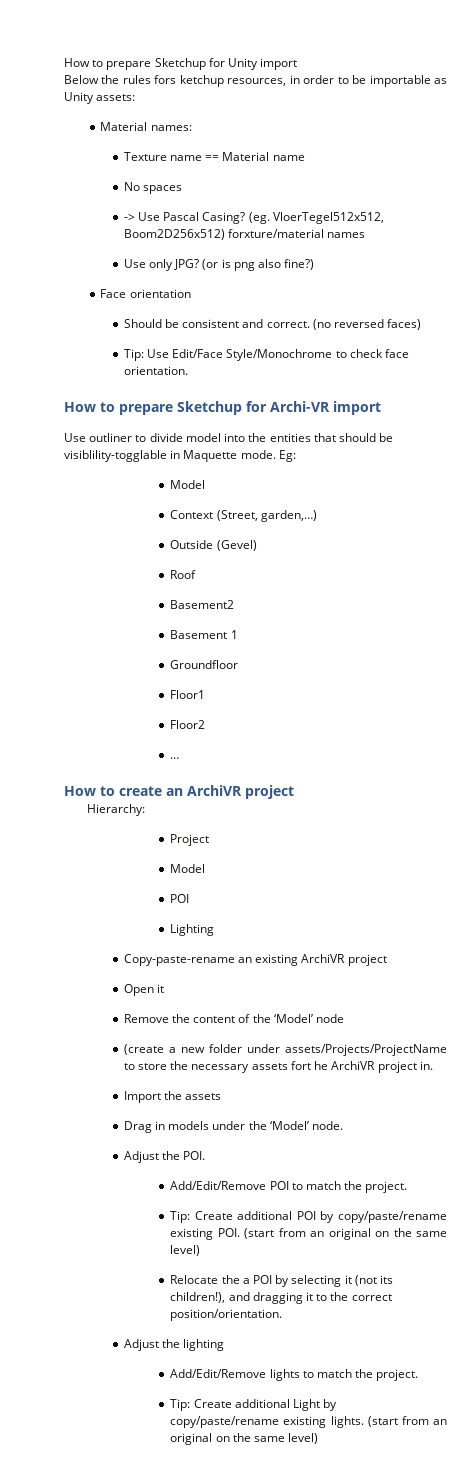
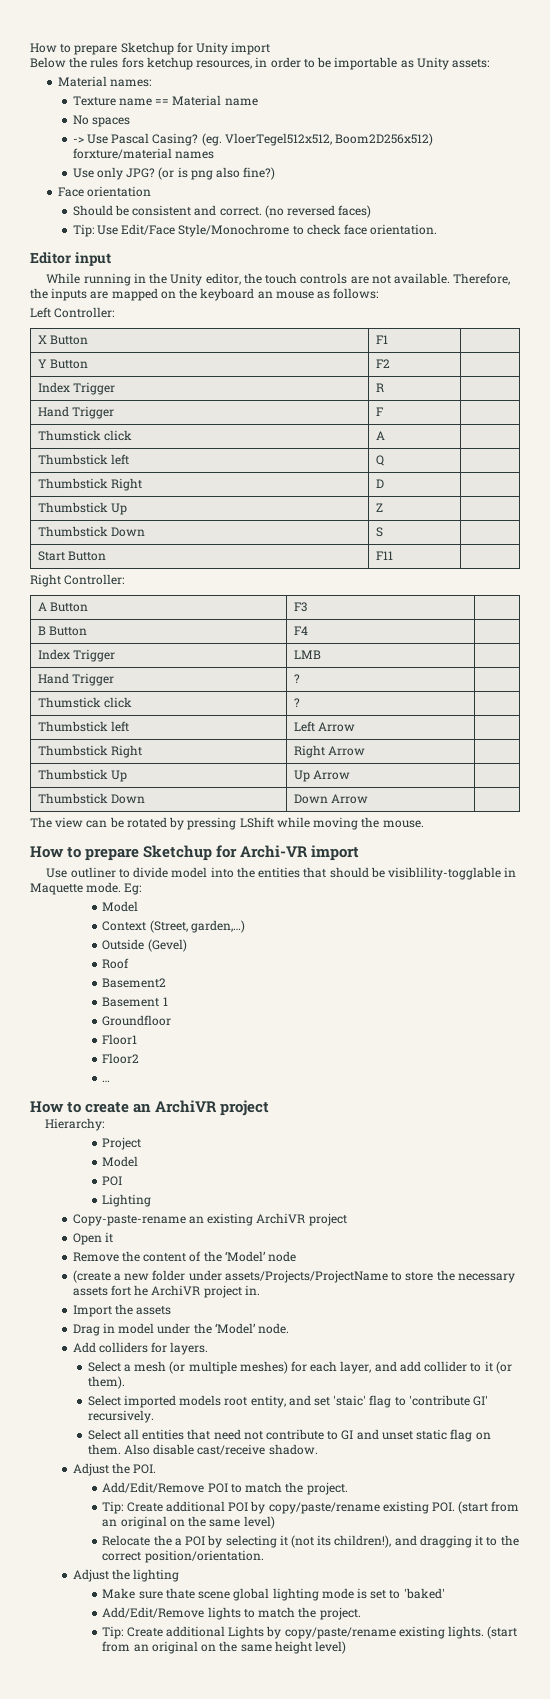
+ Editor input
+ While running in the Unity editor, the touch controls are not available. Therefore, the inputs are mapped on the keyboard an mouse as follows:
+ Left Controller:
+ X Button | F1 |
+ Y Button | F2 |
+ Index Trigger | R |
+ Hand Trigger | F |
+ Thumstick click | A |
+ Thumbstick left | Q |
+ Thumbstick Right | D |
+ Thumbstick Up | Z |
+ Thumbstick Down | S |
+ Start Button | F11 |
+ Right Controller:
+ A Button | F3 |
+ B Button | F4 |
+ Index Trigger | LMB |
+ Hand Trigger | ? |
+ Thumstick click | ? |
+ Thumbstick left | Left Arrow |
+ Thumbstick Right | Right Arrow |
+ Thumbstick Up | Up Arrow |
+ Thumbstick Down | Down Arrow |
+ The view can be rotated by pressing LShift while moving the mouse.
- Drag in models under the ‘Model’ node.
+ Drag in model under the ‘Model’ node.
+ Add colliders for layers.
+ Select a mesh (or multiple meshes) for each layer, and add collider to it (or them).
+ Select imported models root entity, and set 'staic' flag to 'contribute GI' recursively.
+ Select all entities that need not contribute to GI and unset static flag on them. Also disable cast/receive shadow.
+ Make sure thate scene global lighting mode is set to 'baked'
- Tip: Create additional Light by copy/paste/rename existing lights. (start from an original on the same level)
+ Tip: Create additional Lights by copy/paste/rename existing lights. (start from an original on the same height level)

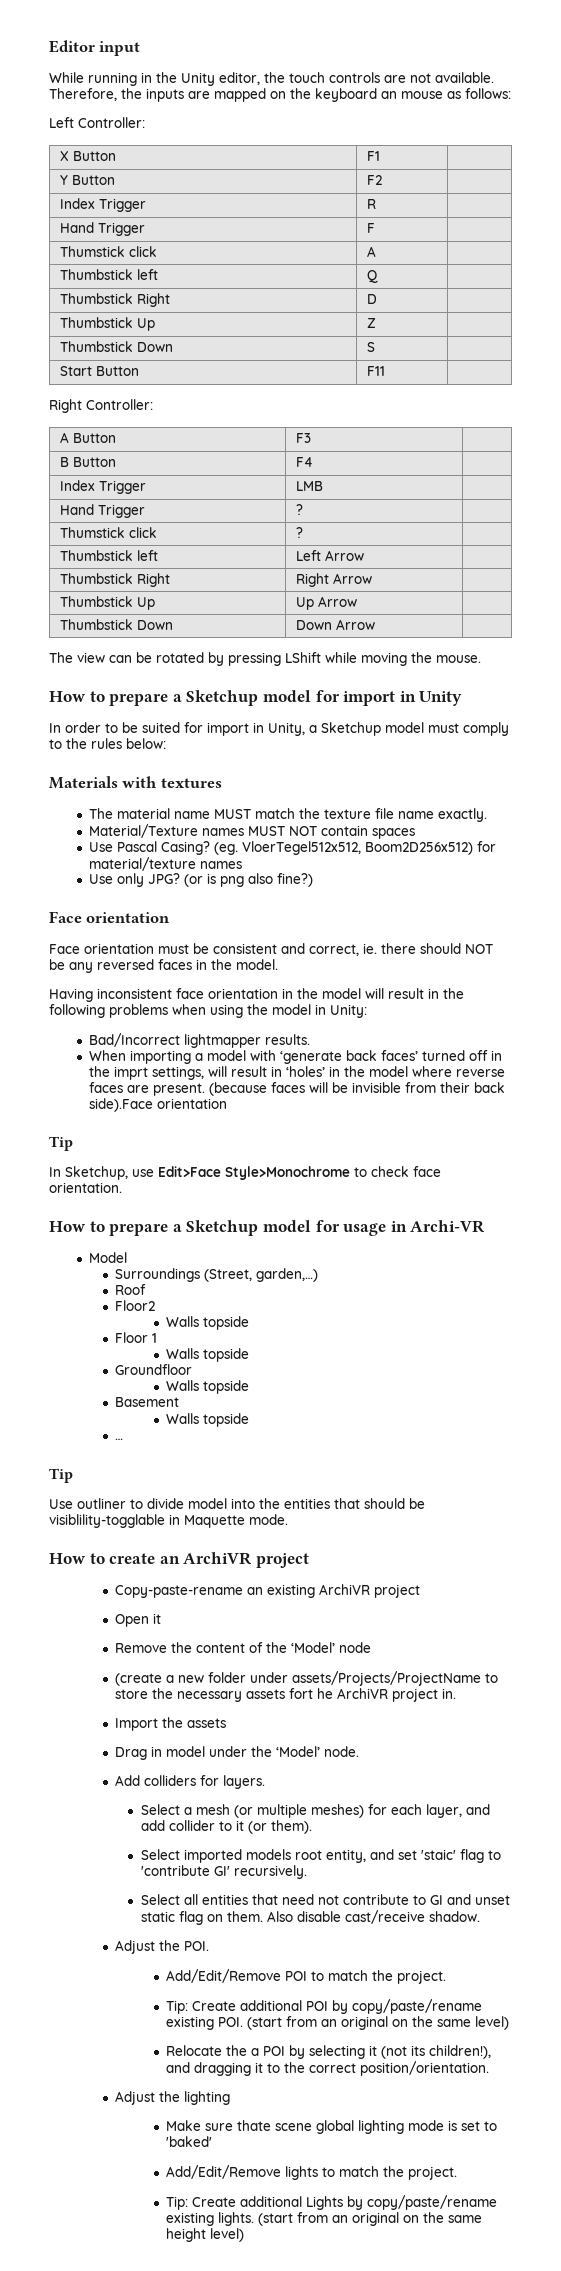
- How to prepare Sketchup for Unity import
- Below the rules fors ketchup resources, in order to be importable as Unity assets:
- Material names:
- Texture name == Material name
- No spaces
- -> Use Pascal Casing? (eg. VloerTegel512x512, Boom2D256x512) forxture/material names
- Use only JPG? (or is png also fine?)
- Face orientation
- Should be consistent and correct. (no reversed faces)
- Tip: Use Edit/Face Style/Monochrome to check face orientation.
- How to prepare Sketchup for Archi-VR import
+ How to prepare a Sketchup model for import in Unity
+ In order to be suited for import in Unity, a Sketchup model must comply to the rules below:
+ Materials with textures
+ The material name MUST match the texture file name exactly.
+ Material/Texture names MUST NOT contain spaces
+ Use Pascal Casing? (eg. VloerTegel512x512, Boom2D256x512) for material/texture names
+ Use only JPG? (or is png also fine?)
+ Face orientation
+ Face orientation must be consistent and correct, ie. there should NOT be any reversed faces in the model.
+ Having inconsistent face orientation in the model will result in the following problems when using the model in Unity:
+ Bad/Incorrect lightmapper results.
+ When importing a model with ‘generate back faces’ turned off in the imprt settings, will result in ‘holes’ in the model where reverse faces are present. (because faces will be invisible from their back side).Face orientation
+ Tip
+ In Sketchup, use Edit>Face Style>Monochrome to check face orientation.
+ How to prepare a Sketchup model for usage in Archi-VR
+ Model
+ Surroundings (Street, garden,…)
+ Roof
+ Floor2
+ Walls topside
+ Floor 1
+ Walls topside
+ Groundfloor
+ Walls topside
+ Basement
+ Walls topside
+ …
+ Tip
- Eg:
- Model
- Context (Street, garden,…)
- Outside (Gevel)
- Roof
- Basement2
- Basement 1
- Groundfloor
- Floor1
- Floor2
- …
- Hierarchy:
- Project
- Model
- POI
- Lighting

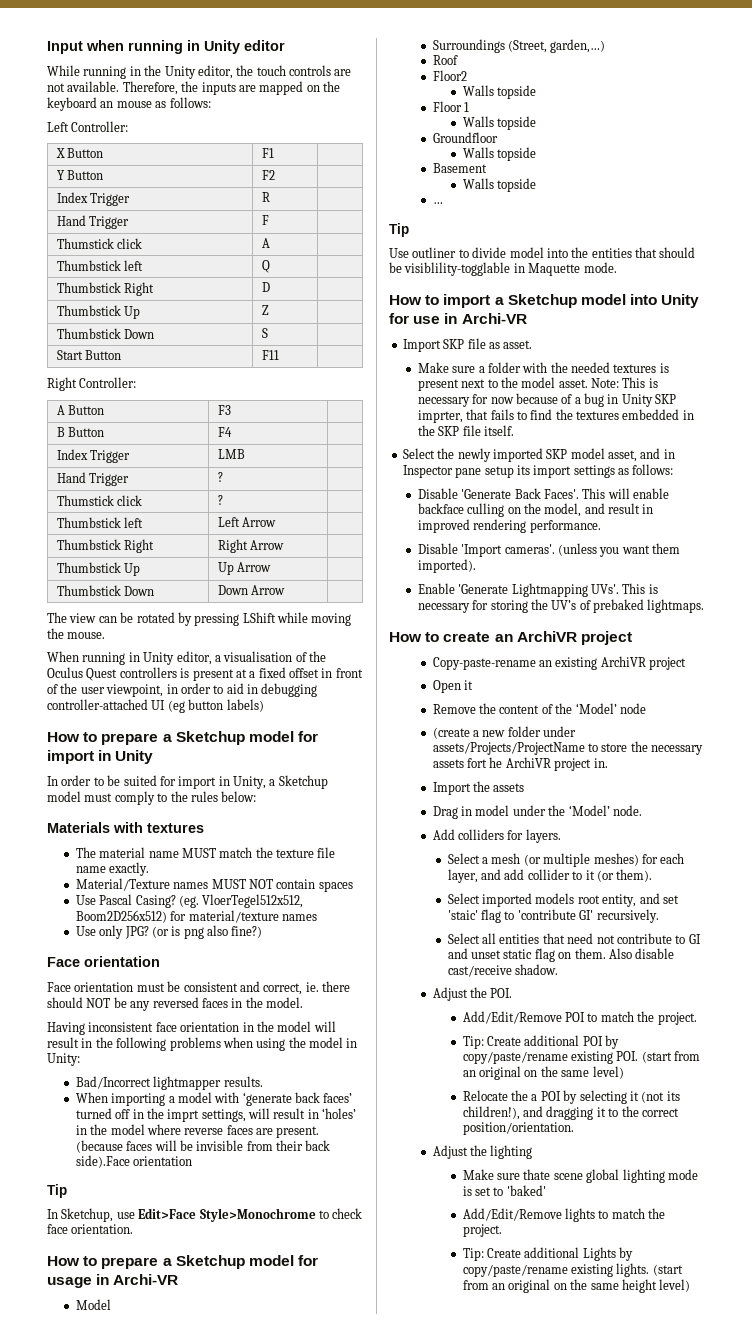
- Editor input
+ Input when running in Unity editor
+ When running in Unity editor, a visualisation of the Oculus Quest controllers is present at a fixed offset in front of the user viewpoint, in order to aid in debugging controller-attached UI (eg button labels)
+ How to import a Sketchup model into Unity for use in Archi-VR
+ Import SKP file as asset.
+ Make sure a folder with the needed textures is present next to the model asset. Note: This is necessary for now because of a bug in Unity SKP imprter, that fails to find the textures embedded in the SKP file itself.
+ Select the newly imported SKP model asset, and in Inspector pane setup its import settings as follows:
+ Disable 'Generate Back Faces'. This will enable backface culling on the model, and result in improved rendering performance.
+ Disable 'Import cameras'. (unless you want them imported).
+ Enable 'Generate Lightmapping UVs'. This is necessary for storing the UV’s of prebaked lightmaps.

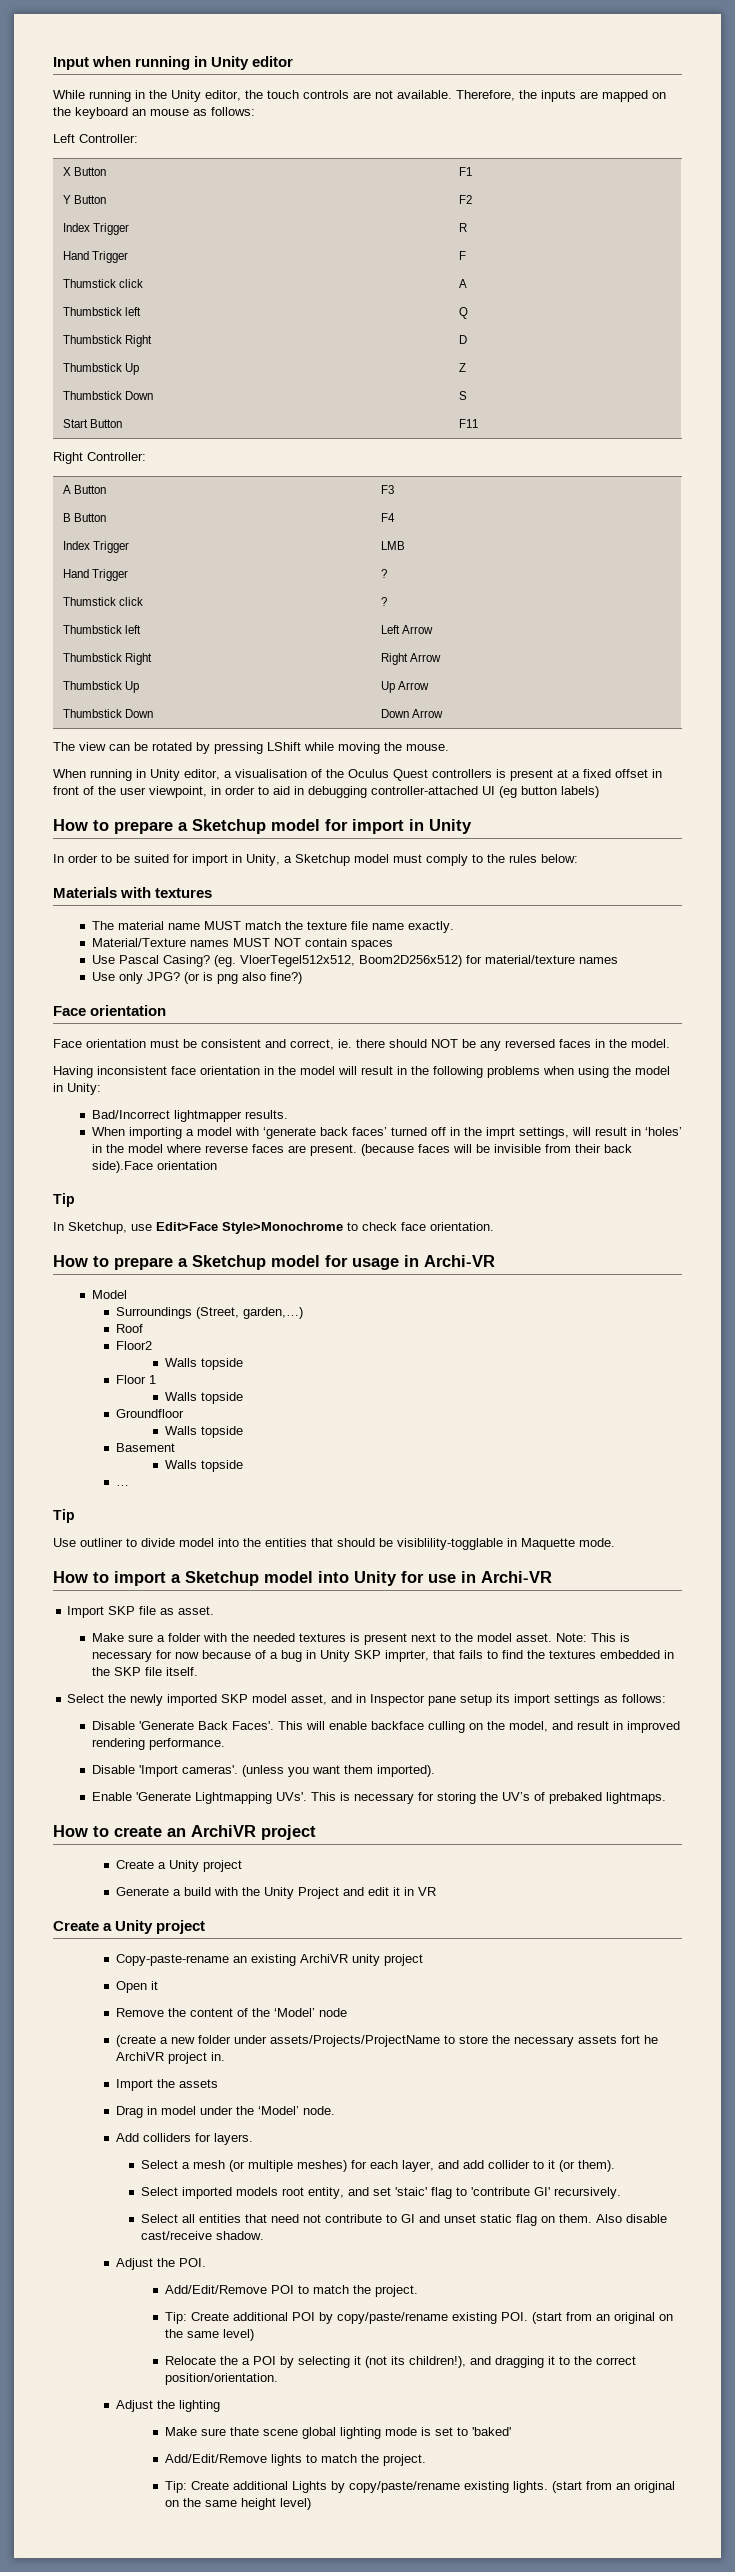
  How to create an ArchiVR project
+ Create a Unity project
+ Generate a build with the Unity Project and edit it in VR
+ Create a Unity project
- Copy-paste-rename an existing ArchiVR project
+ Copy-paste-rename an existing ArchiVR unity project

